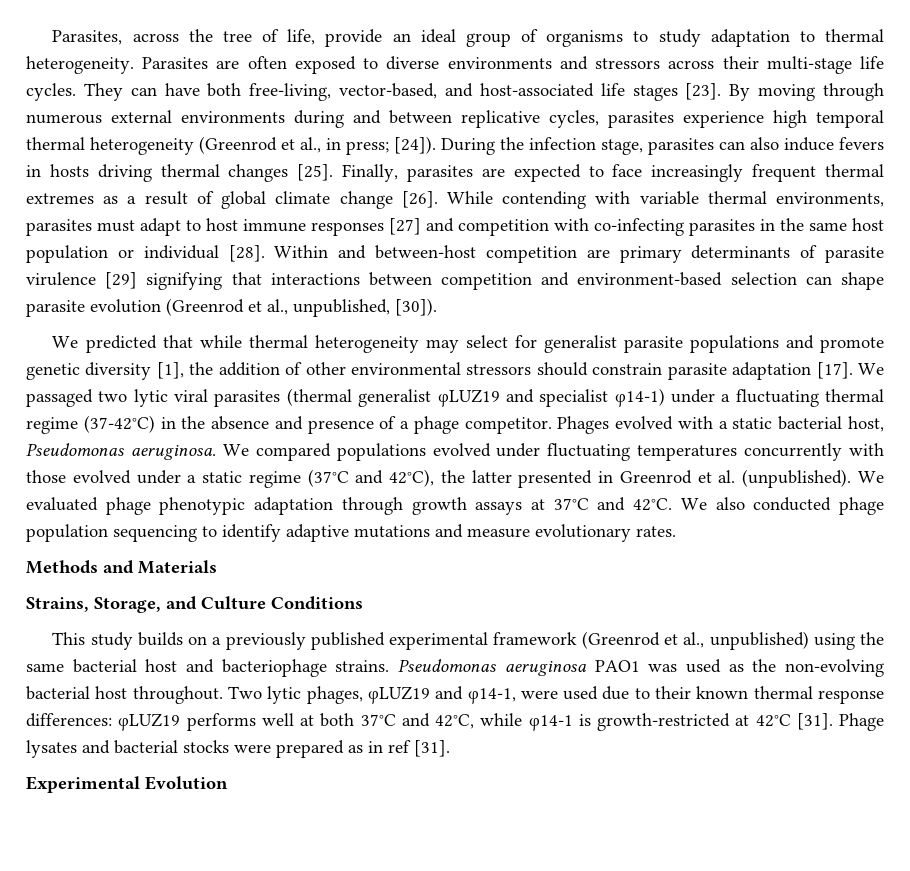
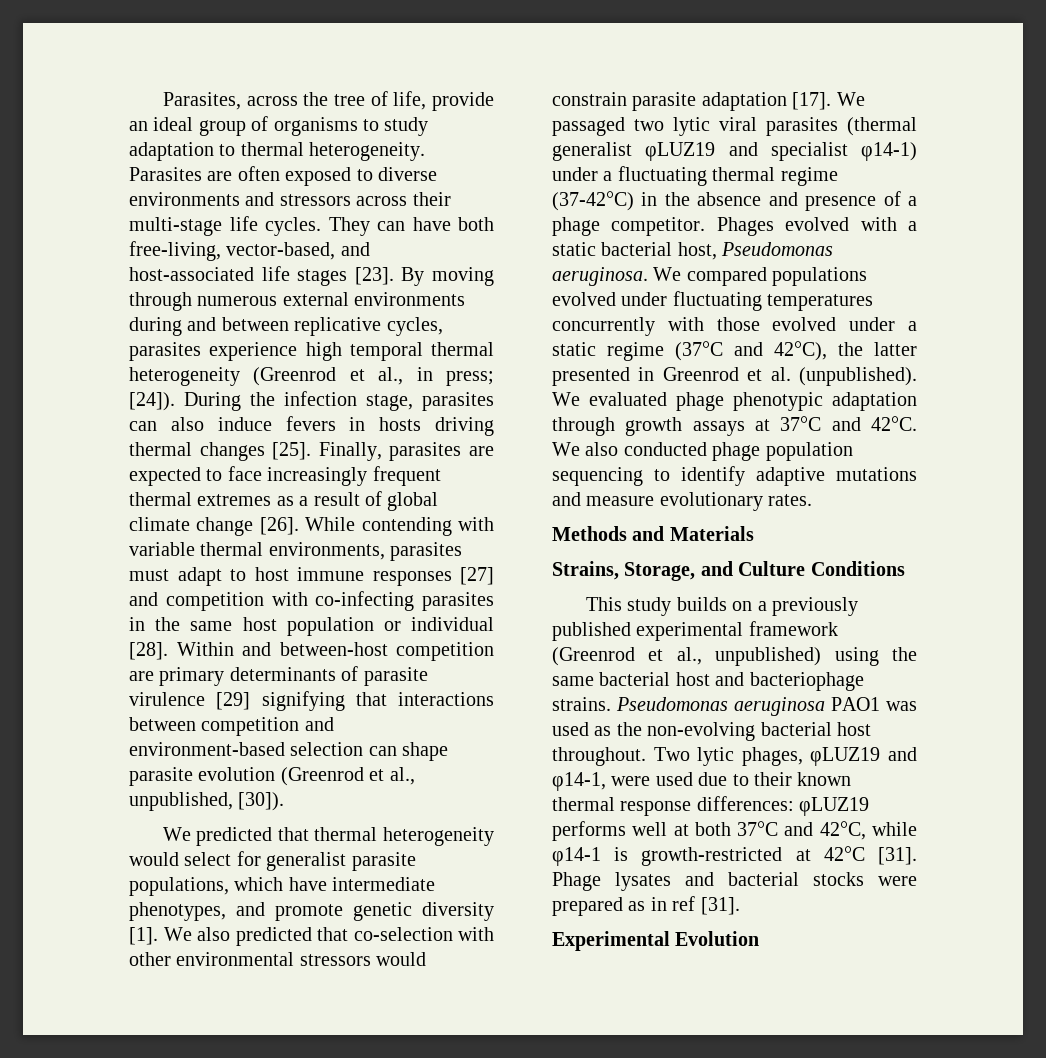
- We predicted that while thermal heterogeneity may select for generalist parasite populations and promote genetic diversity [1], the addition of other environmental stressors should constrain parasite adaptation [17].
+ We predicted that thermal heterogeneity would select for generalist parasite populations, which have intermediate phenotypes, and promote genetic diversity [1]. We also predicted that co-selection with other environmental stressors would constrain parasite adaptation [17].

